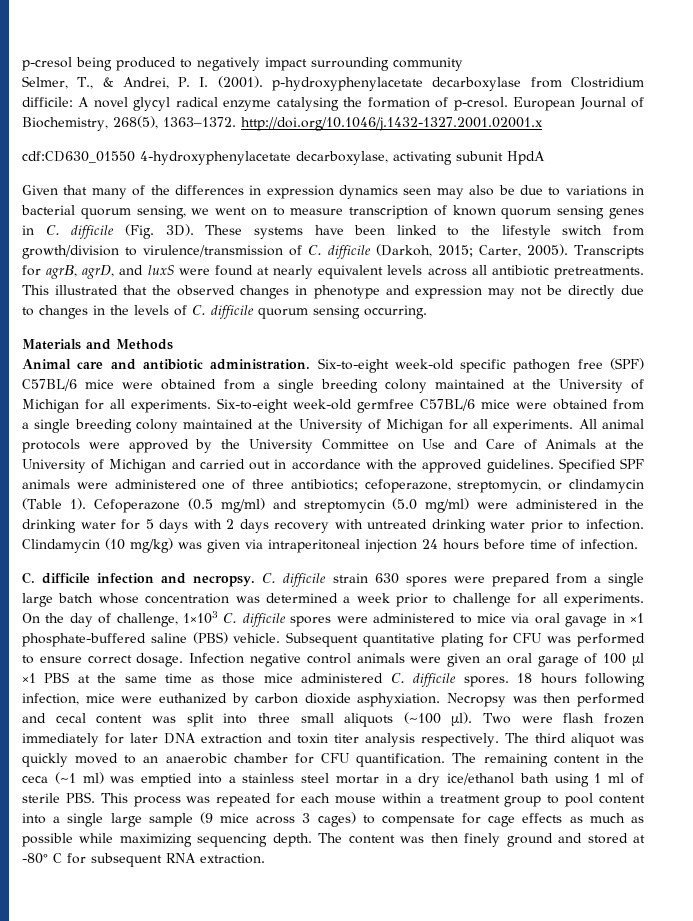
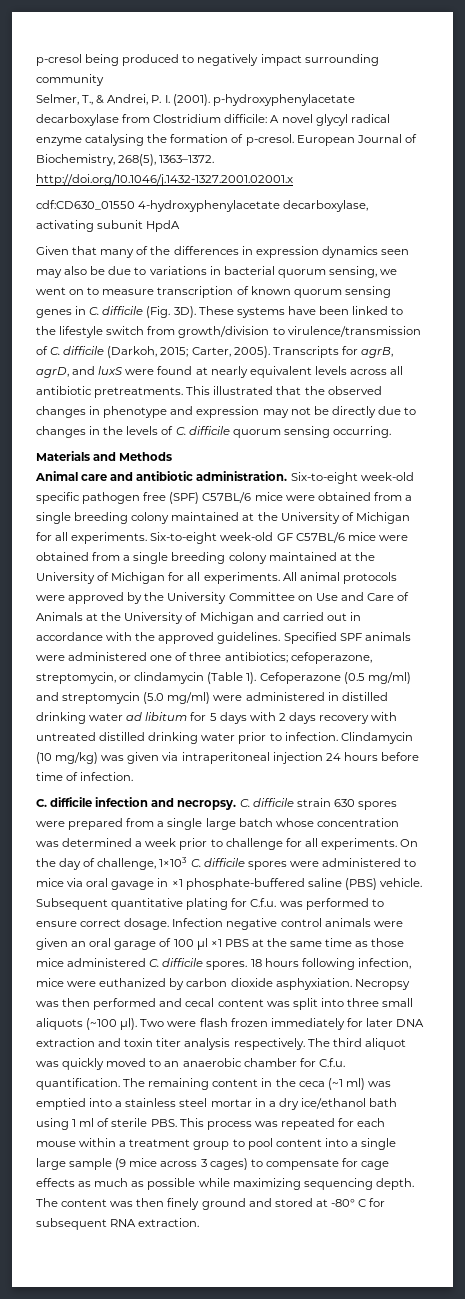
- Six-to-eight week-old germfree C57BL/6 mice were obtained from a single breeding colony maintained at the University of Michigan for all experiments.
+ Six-to-eight week-old GF C57BL/6 mice were obtained from a single breeding colony maintained at the University of Michigan for all experiments.
- Cefoperazone (0.5 mg/ml) and streptomycin (5.0 mg/ml) were administered in the drinking water for 5 days with 2 days recovery with untreated drinking water prior to infection.
+ Cefoperazone (0.5 mg/ml) and streptomycin (5.0 mg/ml) were administered in distilled drinking water ad libitum for 5 days with 2 days recovery with untreated distilled drinking water prior to infection.
- Subsequent quantitative plating for CFU was performed to ensure correct dosage.
+ Subsequent quantitative plating for C.f.u. was performed to ensure correct dosage.
- The third aliquot was quickly moved to an anaerobic chamber for CFU quantification.
+ The third aliquot was quickly moved to an anaerobic chamber for C.f.u. quantification.

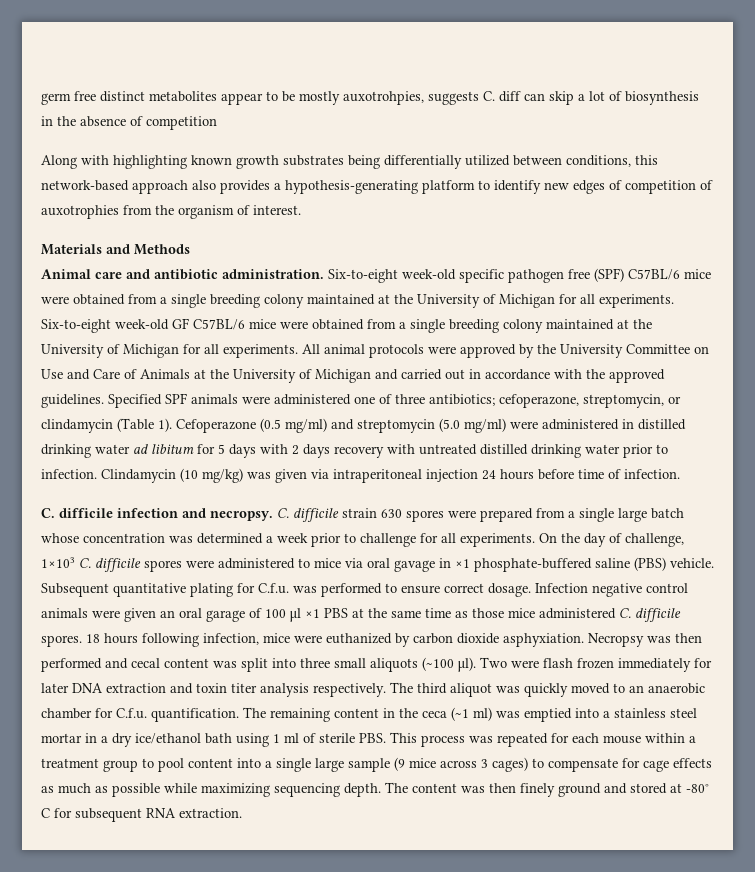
- p-cresol being produced to negatively impact surrounding community
- Selmer, T., & Andrei, P. I. (2001). p-hydroxyphenylacetate decarboxylase from Clostridium difficile: A novel glycyl radical enzyme catalysing the formation of p-cresol. European Journal of Biochemistry, 268(5), 1363–1372. http://doi.org/10.1046/j.1432-1327.2001.02001.x
- cdf:CD630_01550 4-hydroxyphenylacetate decarboxylase, activating subunit HpdA
- Given that many of the differences in expression dynamics seen may also be due to variations in bacterial quorum sensing, we went on to measure transcription of known quorum sensing genes in C. difficile (Fig. 3D). These systems have been linked to the lifestyle switch from growth/division to virulence/transmission of C. difficile (Darkoh, 2015; Carter, 2005). Transcripts for agrB, agrD, and luxS were found at nearly equivalent levels across all antibiotic pretreatments. This illustrated that the observed changes in phenotype and expression may not be directly due to changes in the levels of C. difficile quorum sensing occurring.
+ germ free distinct metabolites appear to be mostly auxotrohpies, suggests C. diff can skip a lot of biosynthesis in the absence of competition
+ Along with highlighting known growth substrates being differentially utilized between conditions, this network-based approach also provides a hypothesis-generating platform to identify new edges of competition of auxotrophies from the organism of interest.

